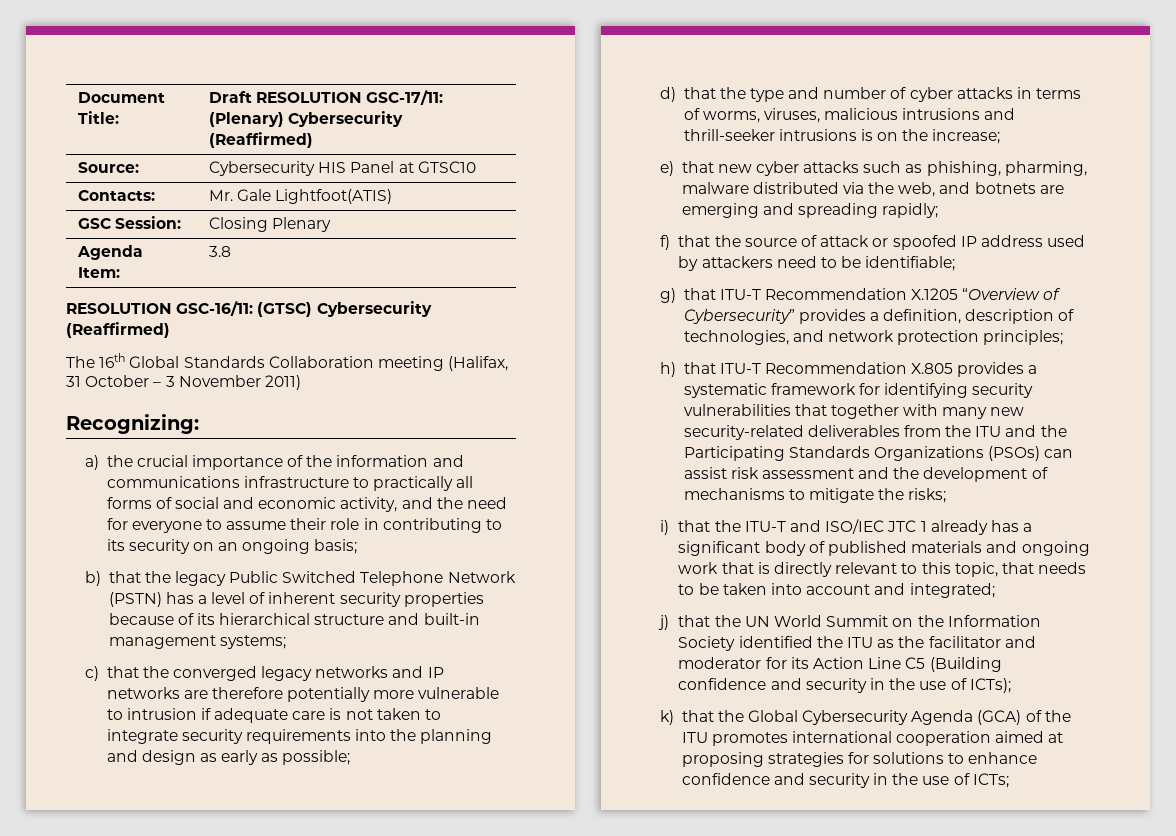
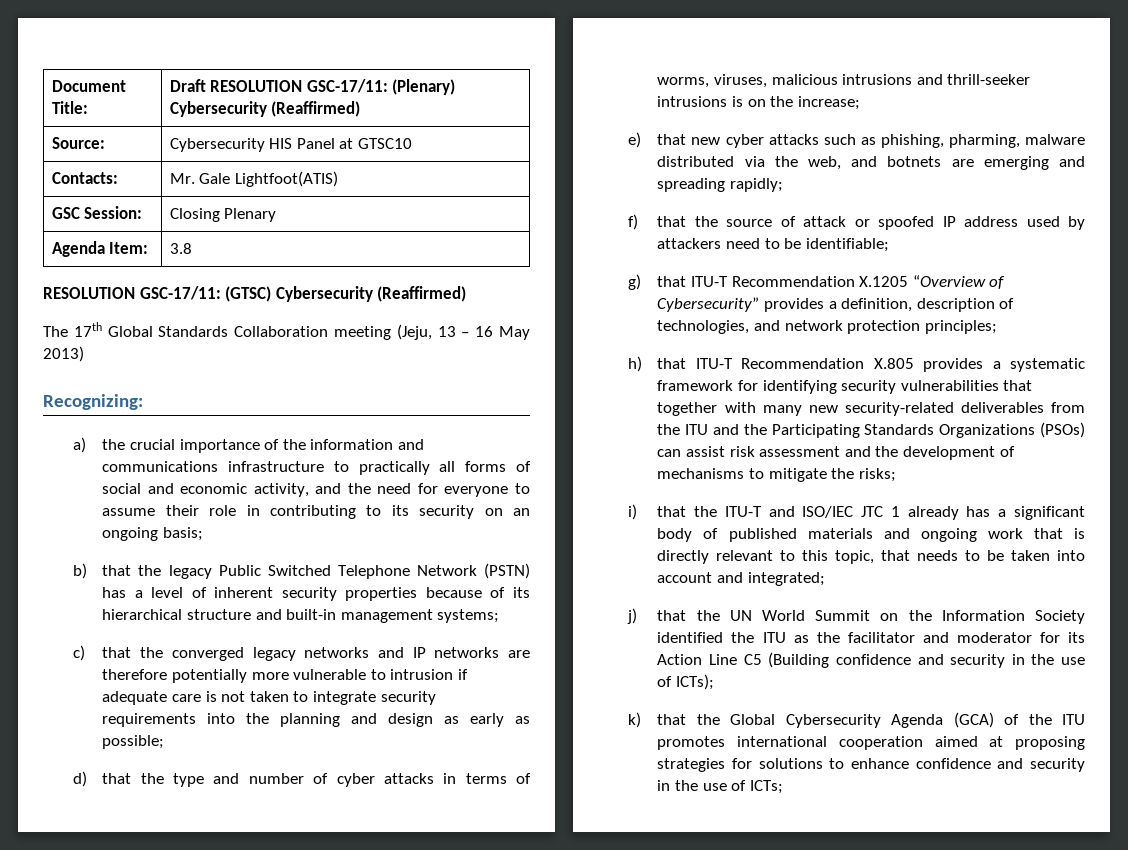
- RESOLUTION GSC-16/11: (GTSC) Cybersecurity (Reaffirmed)
+ RESOLUTION GSC-17/11: (GTSC) Cybersecurity (Reaffirmed)
- The 16th Global Standards Collaboration meeting (Halifax, 31 October – 3 November 2011)
+ The 17th Global Standards Collaboration meeting (Jeju, 13 – 16 May 2013)

